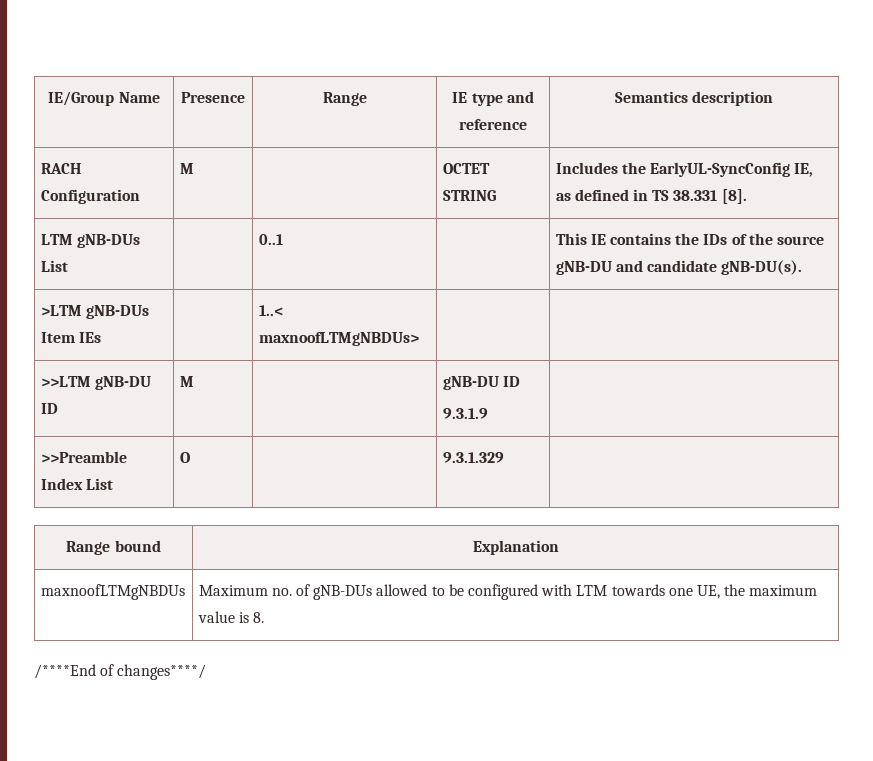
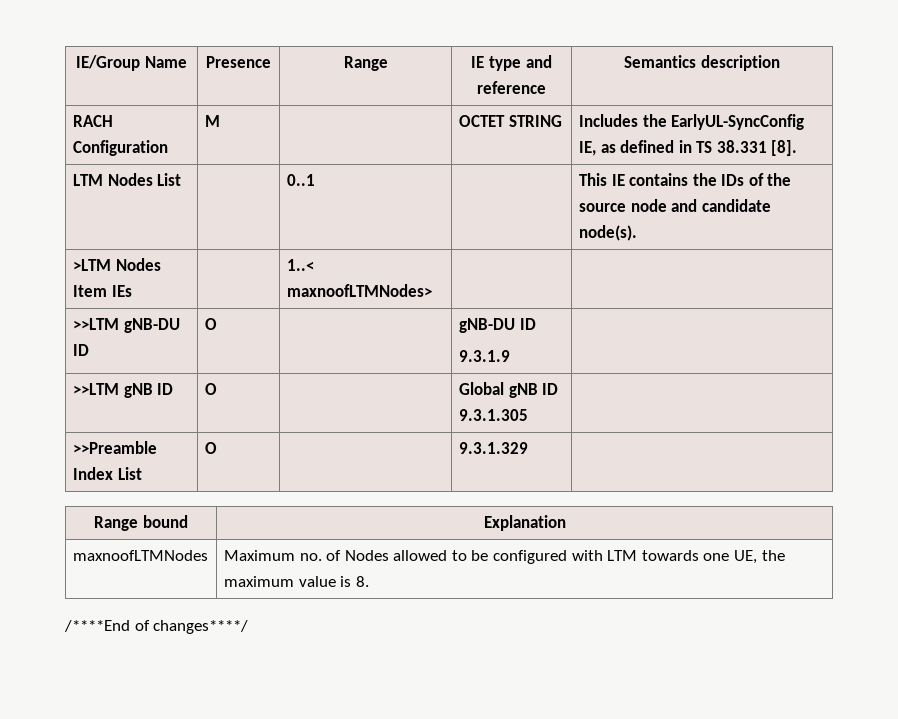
- LTM gNB-DUs List | | 0..1 | | This IE contains the IDs of the source gNB-DU and candidate gNB-DU(s).
+ LTM Nodes List | | 0..1 | | This IE contains the IDs of the source node and candidate node(s).
- >LTM gNB-DUs Item IEs | | 1..< maxnoofLTMgNBDUs> | |
+ >LTM Nodes Item IEs | | 1..< maxnoofLTMNodes> | |
- >>LTM gNB-DU ID | M | | gNB-DU ID
+ >>LTM gNB-DU ID | O | | gNB-DU ID
+ >>LTM gNB ID | O | | Global gNB ID 9.3.1.305 |
- maxnoofLTMgNBDUs | Maximum no. of gNB-DUs allowed to be configured with LTM towards one UE, the maximum value is 8.
+ maxnoofLTMNodes | Maximum no. of Nodes allowed to be configured with LTM towards one UE, the maximum value is 8.

